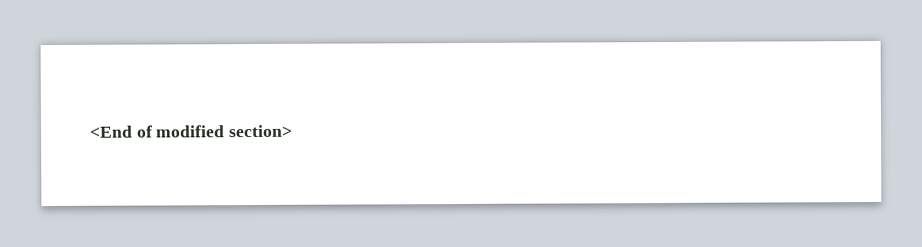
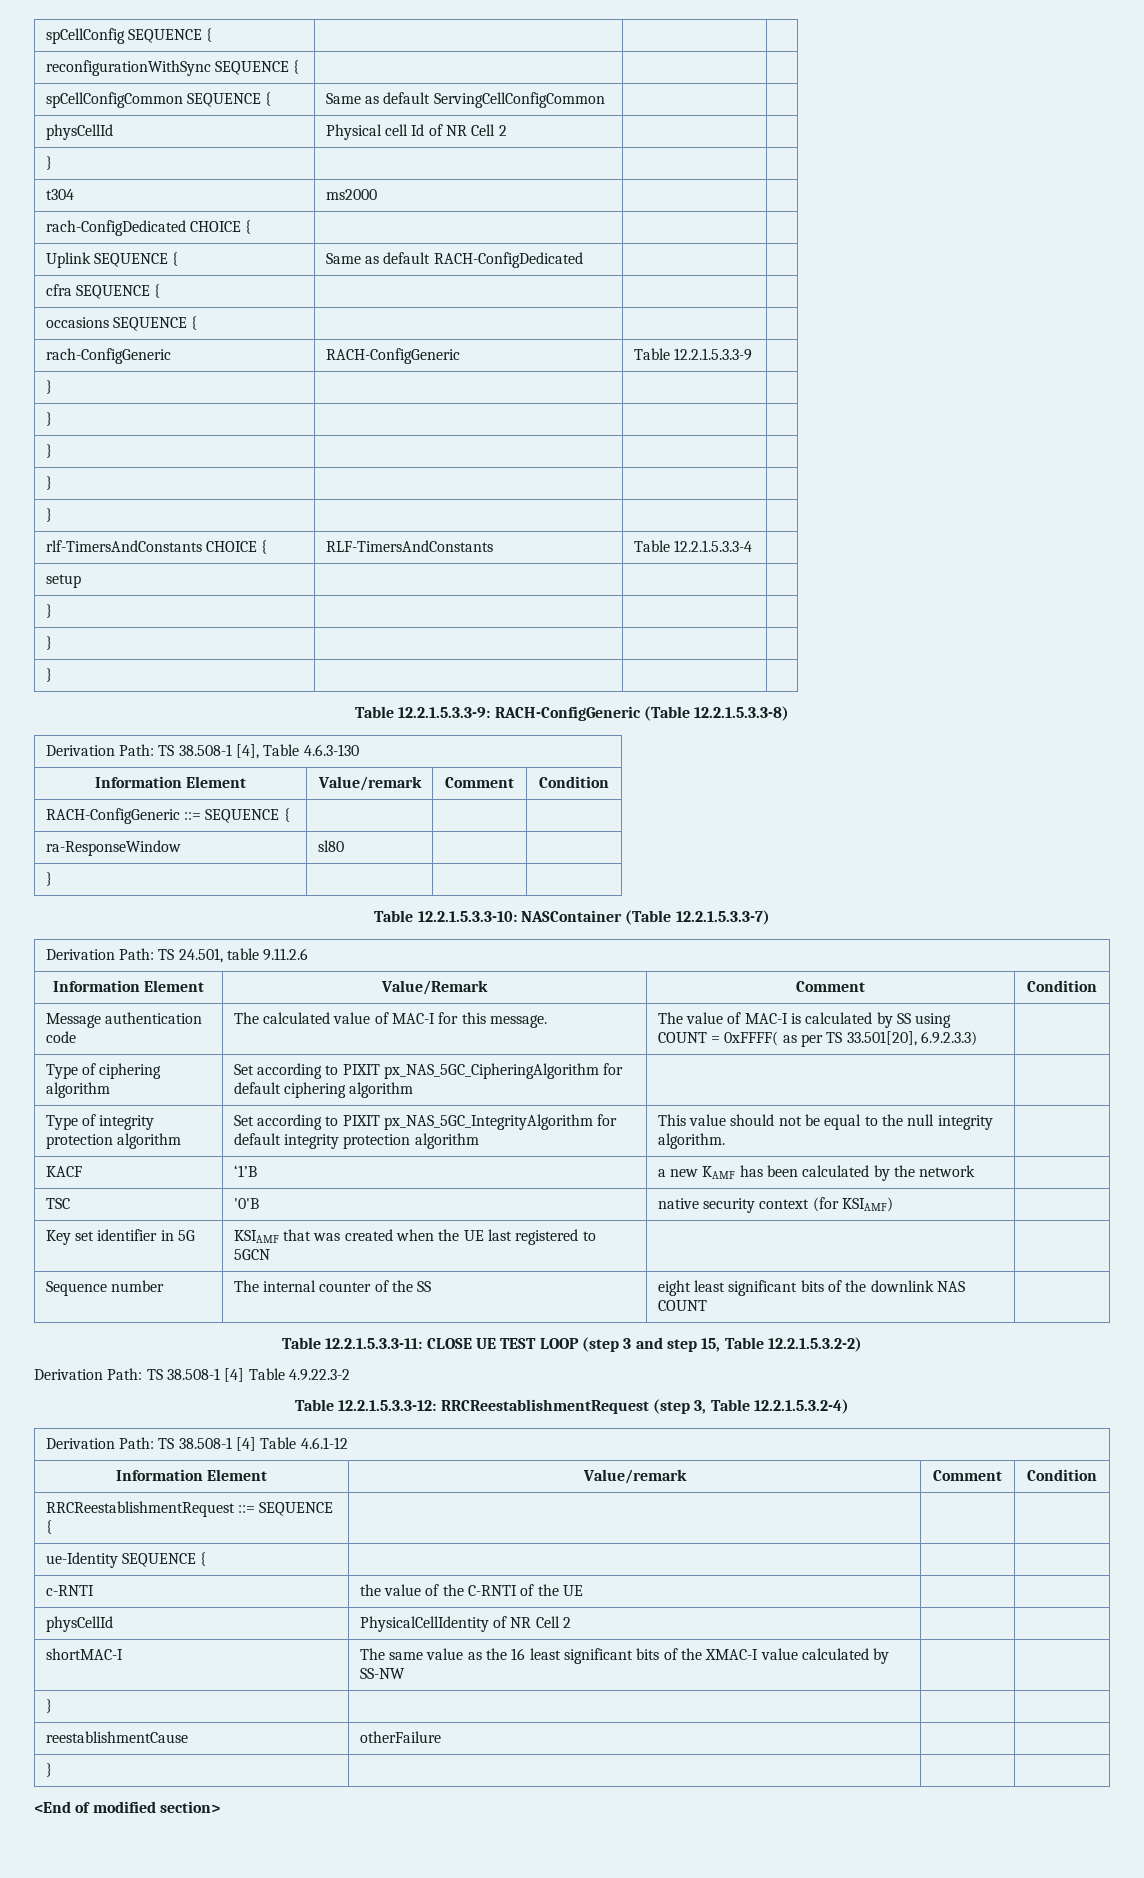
+ spCellConfig SEQUENCE { | | |
+ reconfigurationWithSync SEQUENCE { | | |
+ spCellConfigCommon SEQUENCE { | Same as default ServingCellConfigCommon | |
+ physCellId | Physical cell Id of NR Cell 2 | |
+ } | | |
+ t304 | ms2000 | |
+ rach-ConfigDedicated CHOICE { | | |
+ Uplink SEQUENCE { | Same as default RACH-ConfigDedicated | |
+ cfra SEQUENCE { | | |
+ occasions SEQUENCE { | | |
+ rach-ConfigGeneric | RACH-ConfigGeneric | Table 12.2.1.5.3.3-9 |
+ } | | |
+ } | | |
+ } | | |
+ } | | |
+ } | | |
+ rlf-TimersAndConstants CHOICE { | RLF-TimersAndConstants | Table 12.2.1.5.3.3-4 |
+ setup | | |
+ } | | |
+ } | | |
+ } | | |
+ Table 12.2.1.5.3.3-9: RACH-ConfigGeneric (Table 12.2.1.5.3.3-8)
+ Derivation Path: TS 38.508-1 [4], Table 4.6.3-130
+ Information Element | Value/remark | Comment | Condition
+ RACH-ConfigGeneric ::= SEQUENCE { | | |
+ ra-ResponseWindow | sl80 | |
+ } | | |
+ Table 12.2.1.5.3.3-10: NASContainer (Table 12.2.1.5.3.3-7)
+ Derivation Path: TS 24.501, table 9.11.2.6
+ Information Element | Value/Remark | Comment | Condition
+ Message authentication code | The calculated value of MAC-I for this message. | The value of MAC-I is calculated by SS using COUNT = 0xFFFF( as per TS 33.501[20], 6.9.2.3.3) |
+ Type of ciphering algorithm | Set according to PIXIT px_NAS_5GC_CipheringAlgorithm for default ciphering algorithm | |
+ Type of integrity protection algorithm | Set according to PIXIT px_NAS_5GC_IntegrityAlgorithm for default integrity protection algorithm | This value should not be equal to the null integrity algorithm. |
+ KACF | ‘1’B | a new KAMF has been calculated by the network |
+ TSC | '0'B | native security context (for KSIAMF) |
+ Key set identifier in 5G | KSIAMF that was created when the UE last registered to 5GCN | |
+ Sequence number | The internal counter of the SS | eight least significant bits of the downlink NAS COUNT |
+ Table 12.2.1.5.3.3-11: CLOSE UE TEST LOOP (step 3 and step 15, Table 12.2.1.5.3.2-2)
+ Derivation Path: TS 38.508-1 [4] Table 4.9.22.3-2
+ Table 12.2.1.5.3.3-12: RRCReestablishmentRequest (step 3, Table 12.2.1.5.3.2-4)
+ Derivation Path: TS 38.508-1 [4] Table 4.6.1-12
+ Information Element | Value/remark | Comment | Condition
+ RRCReestablishmentRequest ::= SEQUENCE { | | |
+ ue-Identity SEQUENCE { | | |
+ c-RNTI | the value of the C-RNTI of the UE | |
+ physCellId | PhysicalCellIdentity of NR Cell 2 | |
+ shortMAC-I | The same value as the 16 least significant bits of the XMAC-I value calculated by SS-NW | |
+ } | | |
+ reestablishmentCause | otherFailure | |
+ } | | |

